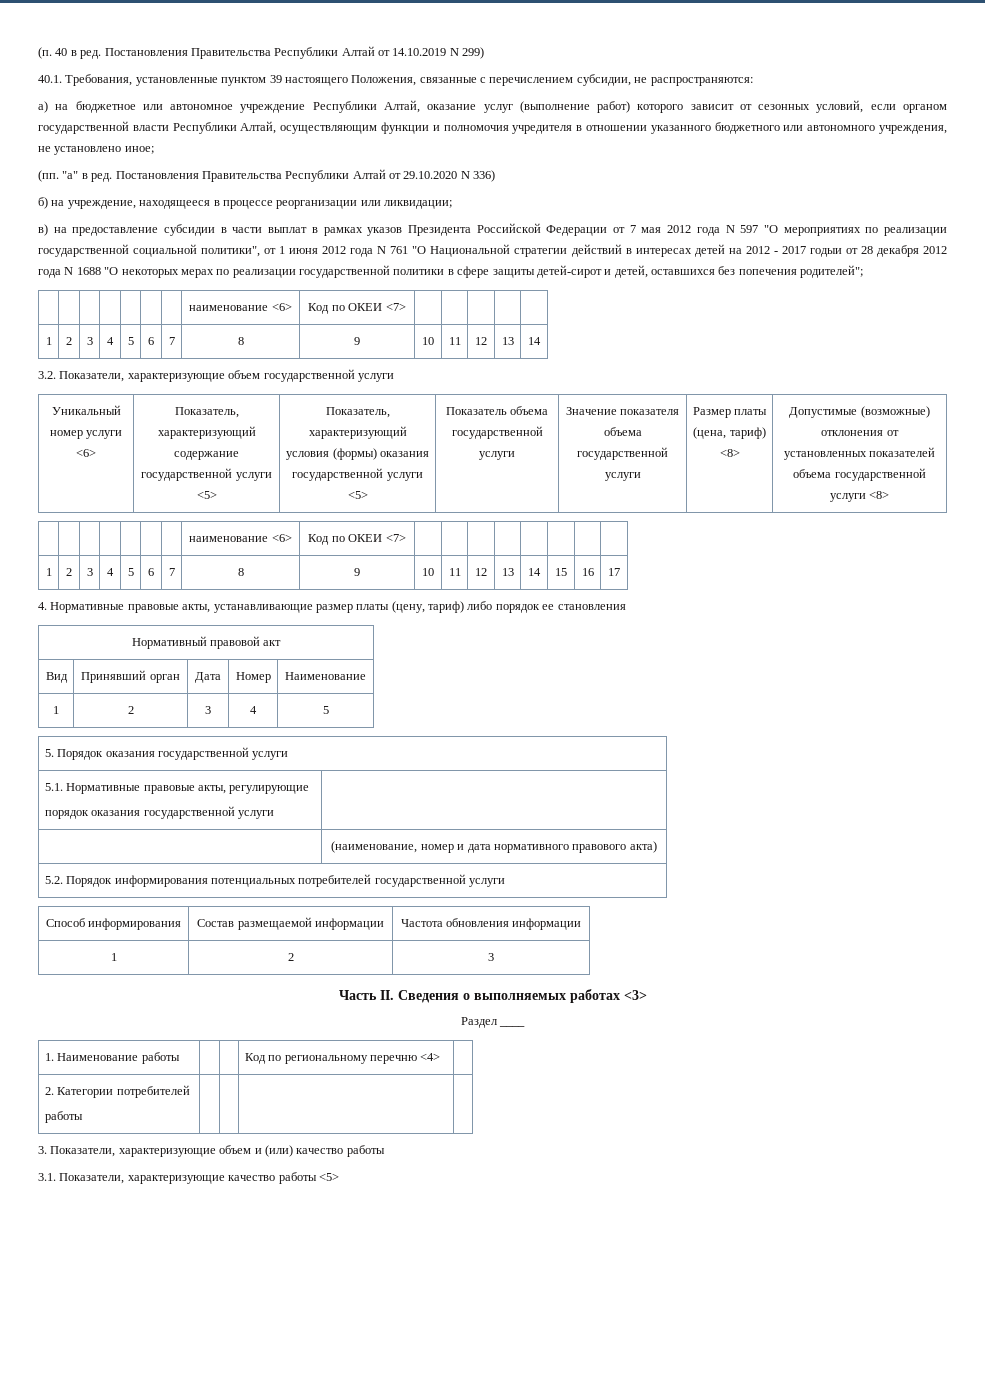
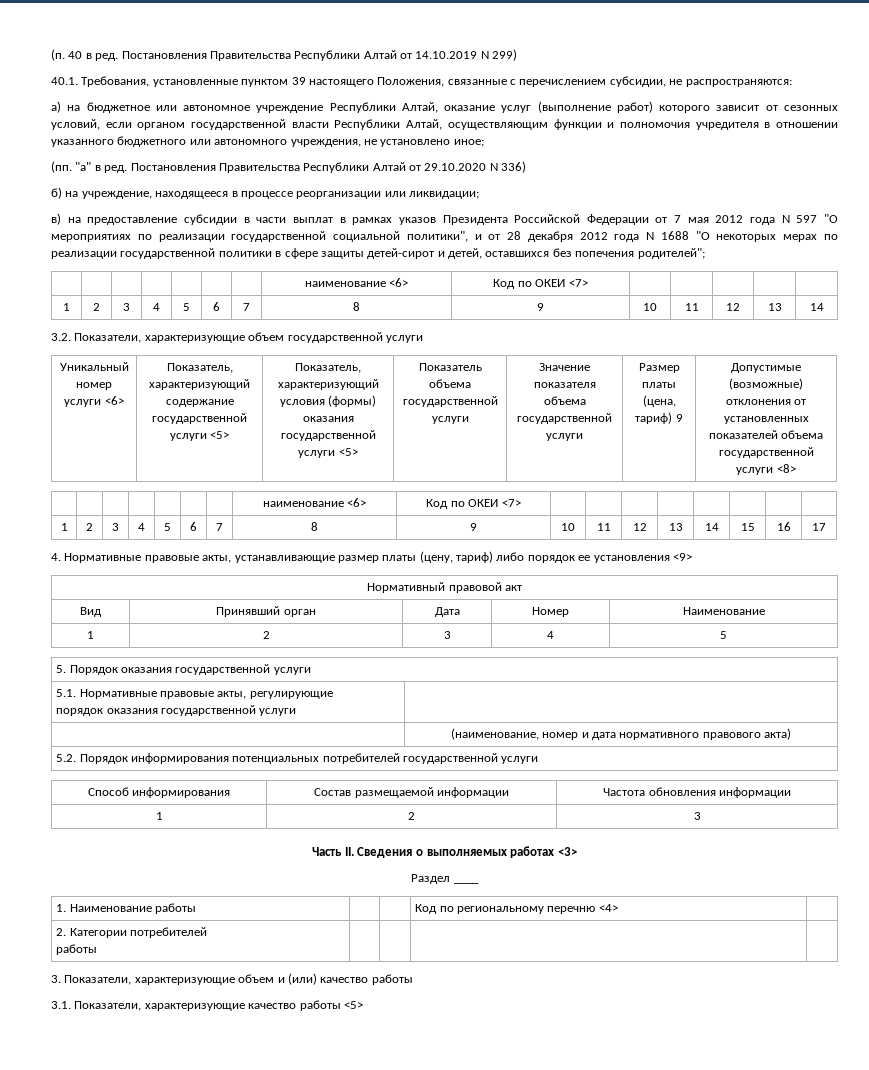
- в) на предоставление субсидии в части выплат в рамках указов Президента Российской Федерации от 7 мая 2012 года N 597 "О мероприятиях по реализации государственной социальной политики", от 1 июня 2012 года N 761 "О Национальной стратегии действий в интересах детей на 2012 - 2017 годыи от 28 декабря 2012 года N 1688 "О некоторых мерах по реализации государственной политики в сфере защиты детей-сирот и детей, оставшихся без попечения родителей";
+ в) на предоставление субсидии в части выплат в рамках указов Президента Российской Федерации от 7 мая 2012 года N 597 "О мероприятиях по реализации государственной социальной политики", и от 28 декабря 2012 года N 1688 "О некоторых мерах по реализации государственной политики в сфере защиты детей-сирот и детей, оставшихся без попечения родителей";
- Размер платы (цена, тариф) <8>
+ Размер платы (цена, тариф) 9
- 4. Нормативные правовые акты, устанавливающие размер платы (цену, тариф) либо порядок ее становления
+ 4. Нормативные правовые акты, устанавливающие размер платы (цену, тариф) либо порядок ее установления <9>

